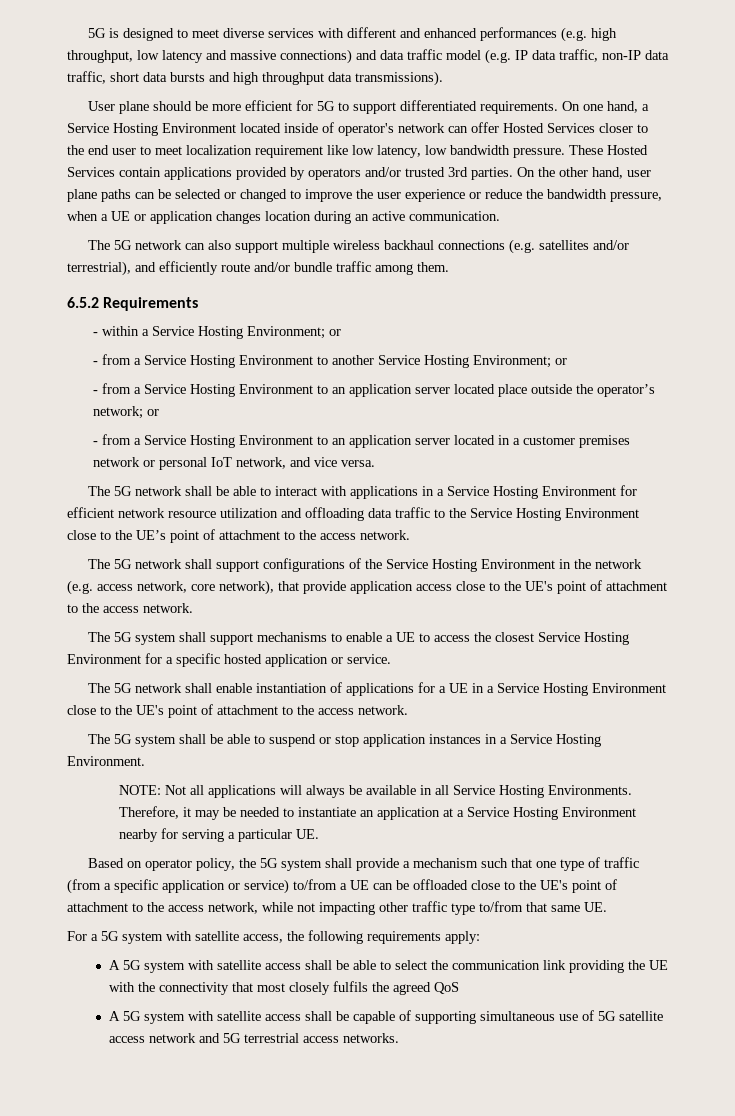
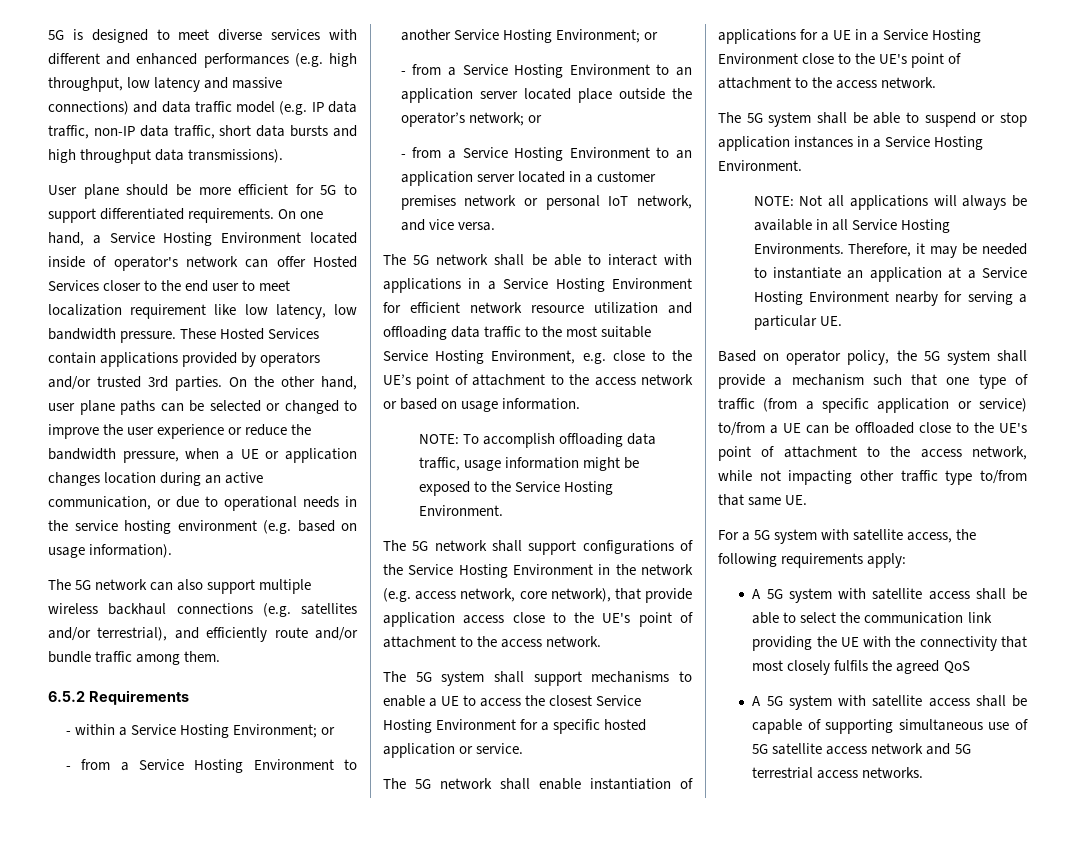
- On the other hand, user plane paths can be selected or changed to improve the user experience or reduce the bandwidth pressure, when a UE or application changes location during an active communication.
+ On the other hand, user plane paths can be selected or changed to improve the user experience or reduce the bandwidth pressure, when a UE or application changes location during an active communication, or due to operational needs in the service hosting environment (e.g. based on usage information).
- The 5G network shall be able to interact with applications in a Service Hosting Environment for efficient network resource utilization and offloading data traffic to the Service Hosting Environment close to the UE’s point of attachment to the access network.
+ The 5G network shall be able to interact with applications in a Service Hosting Environment for efficient network resource utilization and offloading data traffic to the most suitable Service Hosting Environment, e.g. close to the UE’s point of attachment to the access network or based on usage information.
+ NOTE: To accomplish offloading data traffic, usage information might be exposed to the Service Hosting Environment.

